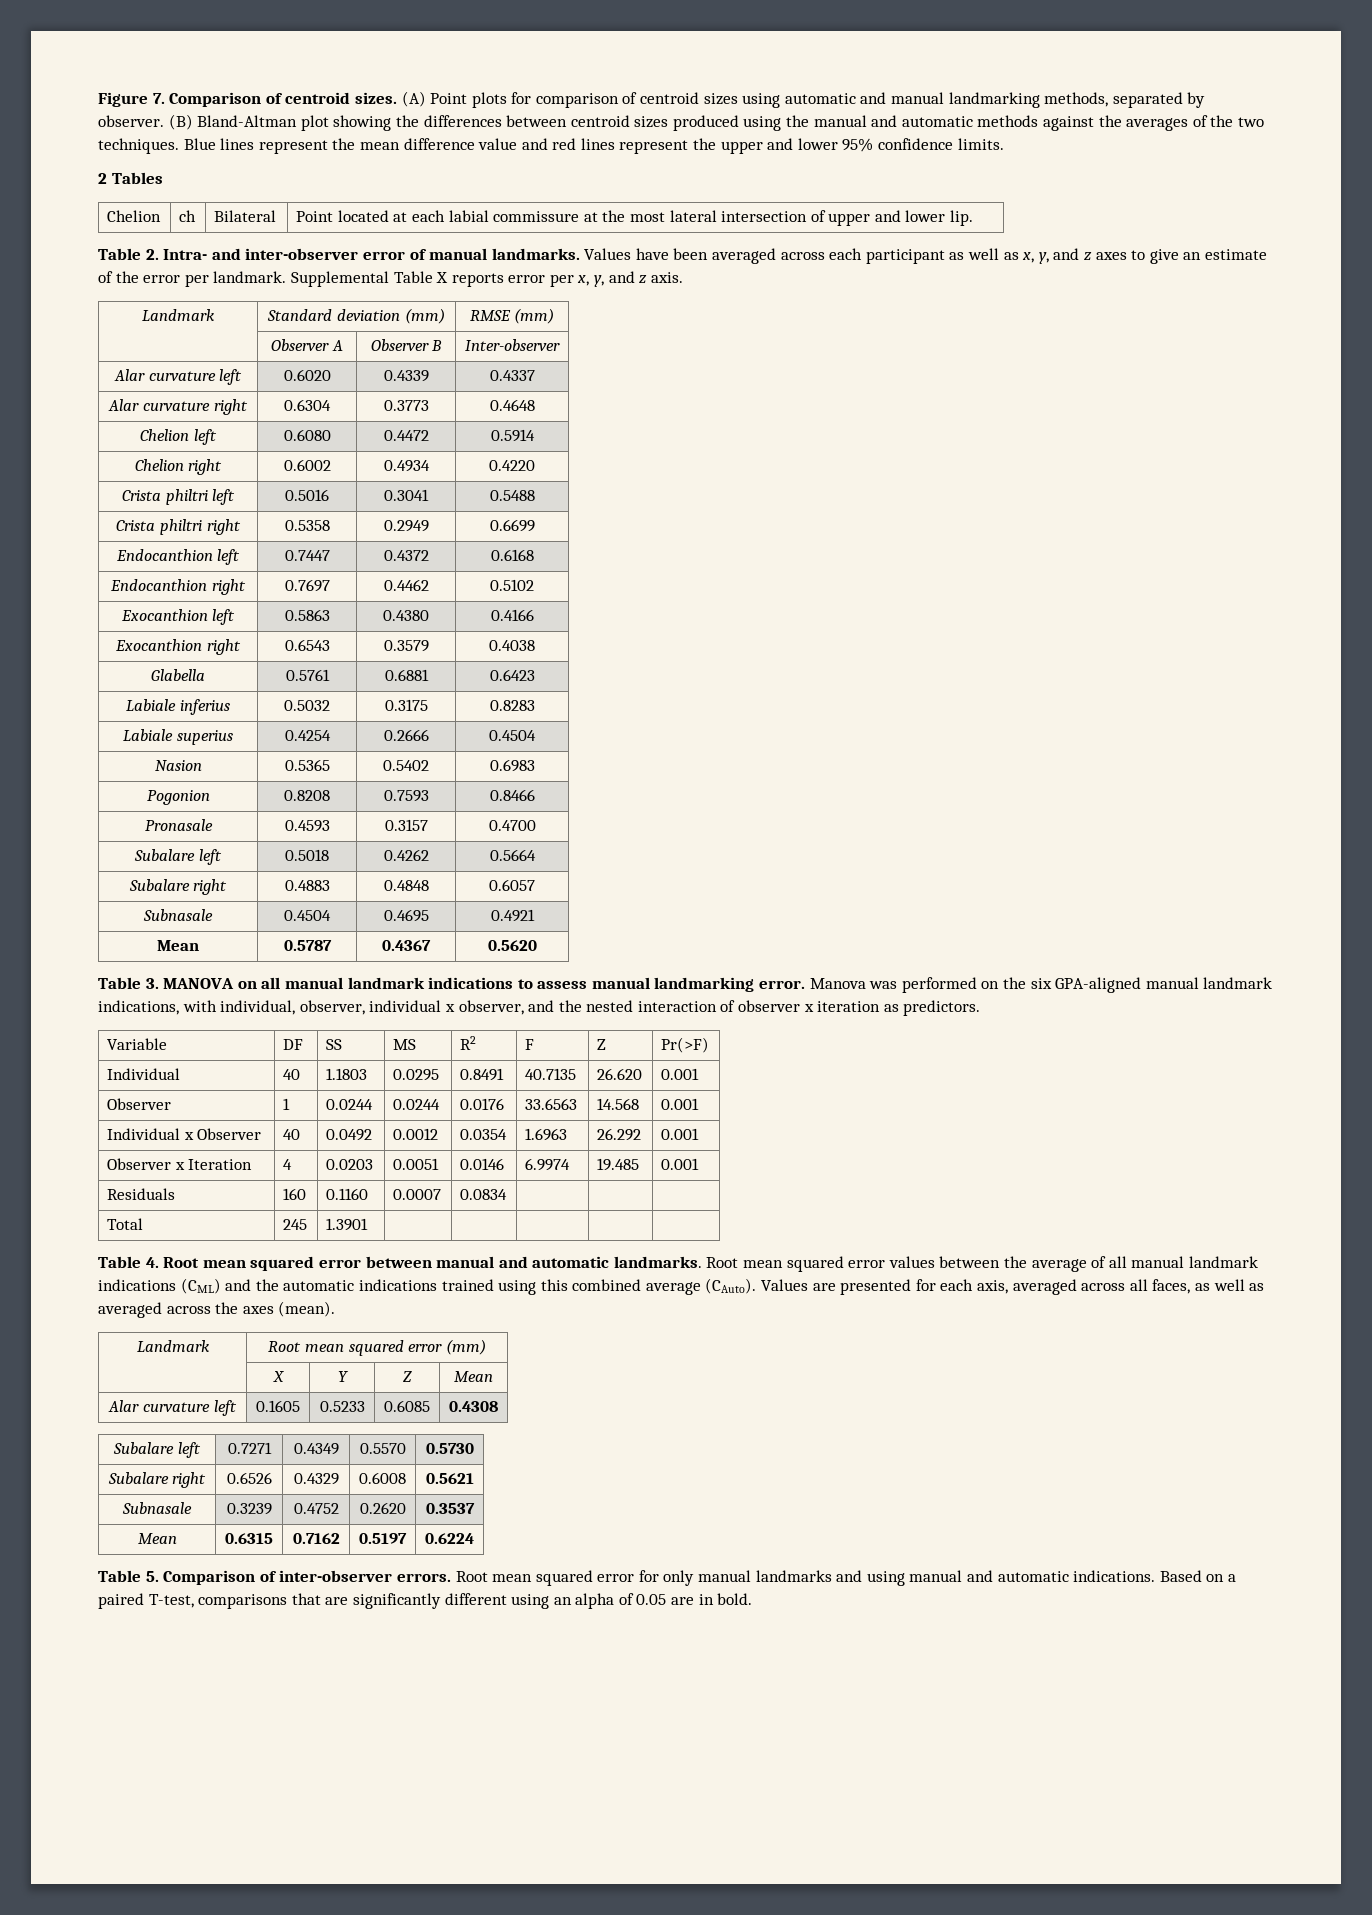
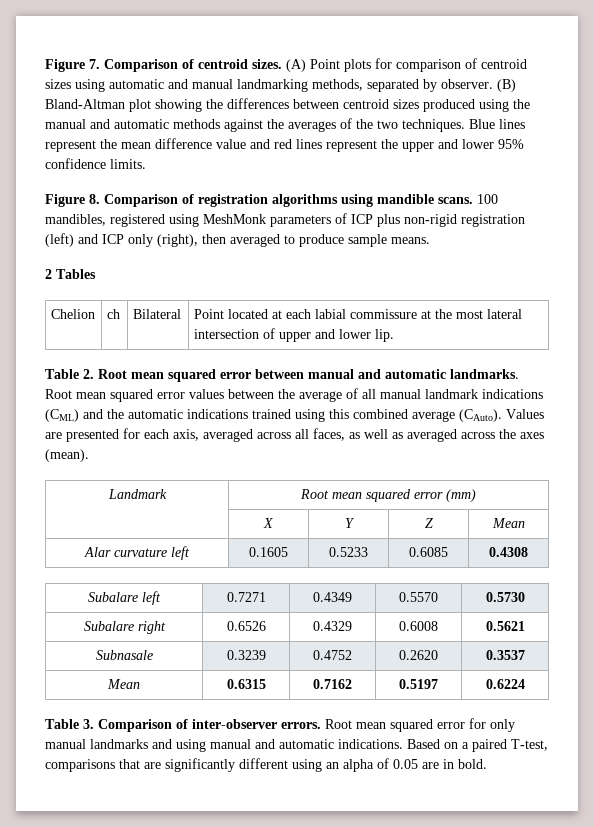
+ Figure 8. Comparison of registration algorithms using mandible scans. 100 mandibles, registered using MeshMonk parameters of ICP plus non-rigid registration (left) and ICP only (right), then averaged to produce sample means.
- Table 2. Intra- and inter-observer error of manual landmarks. Values have been averaged across each participant as well as x, y, and z axes to give an estimate of the error per landmark. Supplemental Table X reports error per x, y, and z axis.
- Landmark | Standard deviation (mm) | RMSE (mm)
- | Observer A | Observer B | Inter-observer
- Alar curvature left | 0.6020 | 0.4339 | 0.4337
- Alar curvature right | 0.6304 | 0.3773 | 0.4648
- Chelion left | 0.6080 | 0.4472 | 0.5914
- Chelion right | 0.6002 | 0.4934 | 0.4220
- Crista philtri left | 0.5016 | 0.3041 | 0.5488
- Crista philtri right | 0.5358 | 0.2949 | 0.6699
- Endocanthion left | 0.7447 | 0.4372 | 0.6168
- Endocanthion right | 0.7697 | 0.4462 | 0.5102
- Exocanthion left | 0.5863 | 0.4380 | 0.4166
- Exocanthion right | 0.6543 | 0.3579 | 0.4038
- Glabella | 0.5761 | 0.6881 | 0.6423
- Labiale inferius | 0.5032 | 0.3175 | 0.8283
- Labiale superius | 0.4254 | 0.2666 | 0.4504
- Nasion | 0.5365 | 0.5402 | 0.6983
- Pogonion | 0.8208 | 0.7593 | 0.8466
- Pronasale | 0.4593 | 0.3157 | 0.4700
- Subalare left | 0.5018 | 0.4262 | 0.5664
- Subalare right | 0.4883 | 0.4848 | 0.6057
- Subnasale | 0.4504 | 0.4695 | 0.4921
- Mean | 0.5787 | 0.4367 | 0.5620
- Table 3. MANOVA on all manual landmark indications to assess manual landmarking error. Manova was performed on the six GPA-aligned manual landmark indications, with individual, observer, individual x observer, and the nested interaction of observer x iteration as predictors.
- Variable | DF | SS | MS | R2 | F | Z | Pr(>F)
- Individual | 40 | 1.1803 | 0.0295 | 0.8491 | 40.7135 | 26.620 | 0.001
- Observer | 1 | 0.0244 | 0.0244 | 0.0176 | 33.6563 | 14.568 | 0.001
- Individual x Observer | 40 | 0.0492 | 0.0012 | 0.0354 | 1.6963 | 26.292 | 0.001
- Observer x Iteration | 4 | 0.0203 | 0.0051 | 0.0146 | 6.9974 | 19.485 | 0.001
- Residuals | 160 | 0.1160 | 0.0007 | 0.0834 | | |
- Total | 245 | 1.3901 | | | | |
- Table 4. Root mean squared error between manual and automatic landmarks.
+ Table 2. Root mean squared error between manual and automatic landmarks.
- Table 5. Comparison of inter-observer errors.
+ Table 3. Comparison of inter-observer errors.

